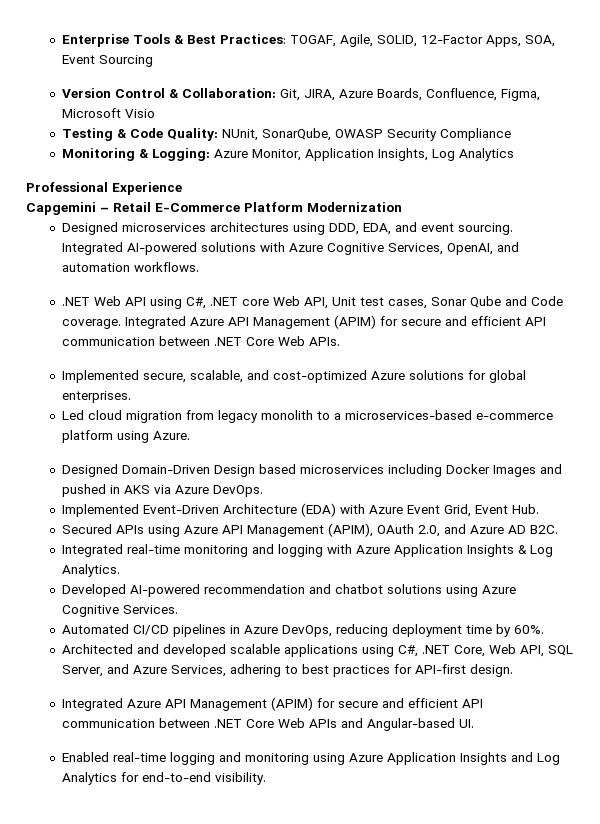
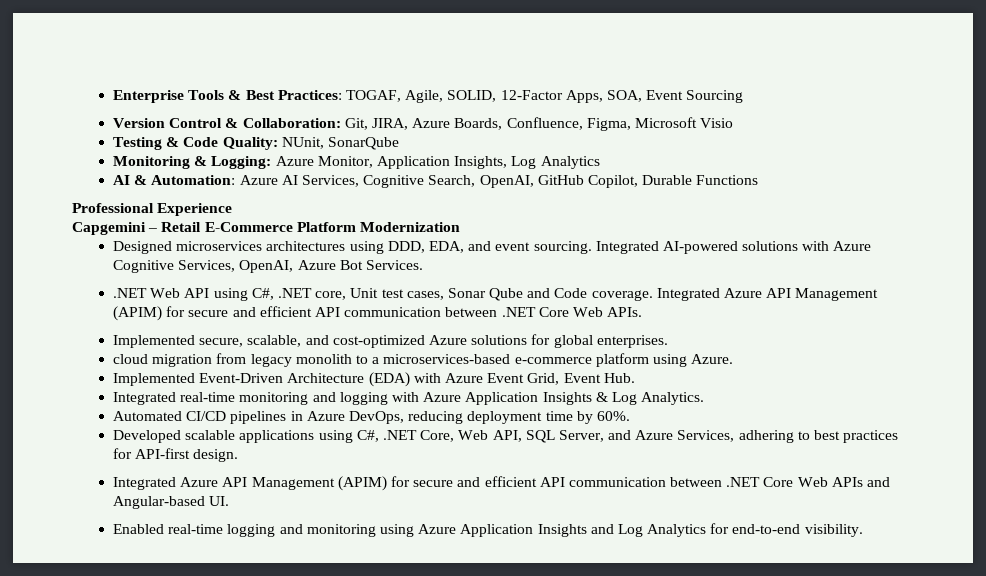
- Testing & Code Quality: NUnit, SonarQube, OWASP Security Compliance
+ Testing & Code Quality: NUnit, SonarQube
+ AI & Automation: Azure AI Services, Cognitive Search, OpenAI, GitHub Copilot, Durable Functions
- Integrated AI-powered solutions with Azure Cognitive Services, OpenAI, and automation workflows.
+ Integrated AI-powered solutions with Azure Cognitive Services, OpenAI, Azure Bot Services.
- .NET Web API using C#, .NET core Web API, Unit test cases, Sonar Qube and Code coverage.
+ .NET Web API using C#, .NET core, Unit test cases, Sonar Qube and Code coverage.
- Led cloud migration from legacy monolith to a microservices-based e-commerce platform using Azure.
+ cloud migration from legacy monolith to a microservices-based e-commerce platform using Azure.
- Designed Domain-Driven Design based microservices including Docker Images and pushed in AKS via Azure DevOps.
- Secured APIs using Azure API Management (APIM), OAuth 2.0, and Azure AD B2C.
- Developed AI-powered recommendation and chatbot solutions using Azure Cognitive Services.
- Architected and developed scalable applications using C#, .NET Core, Web API, SQL Server, and Azure Services, adhering to best practices for API-first design.
+ Developed scalable applications using C#, .NET Core, Web API, SQL Server, and Azure Services, adhering to best practices for API-first design.

